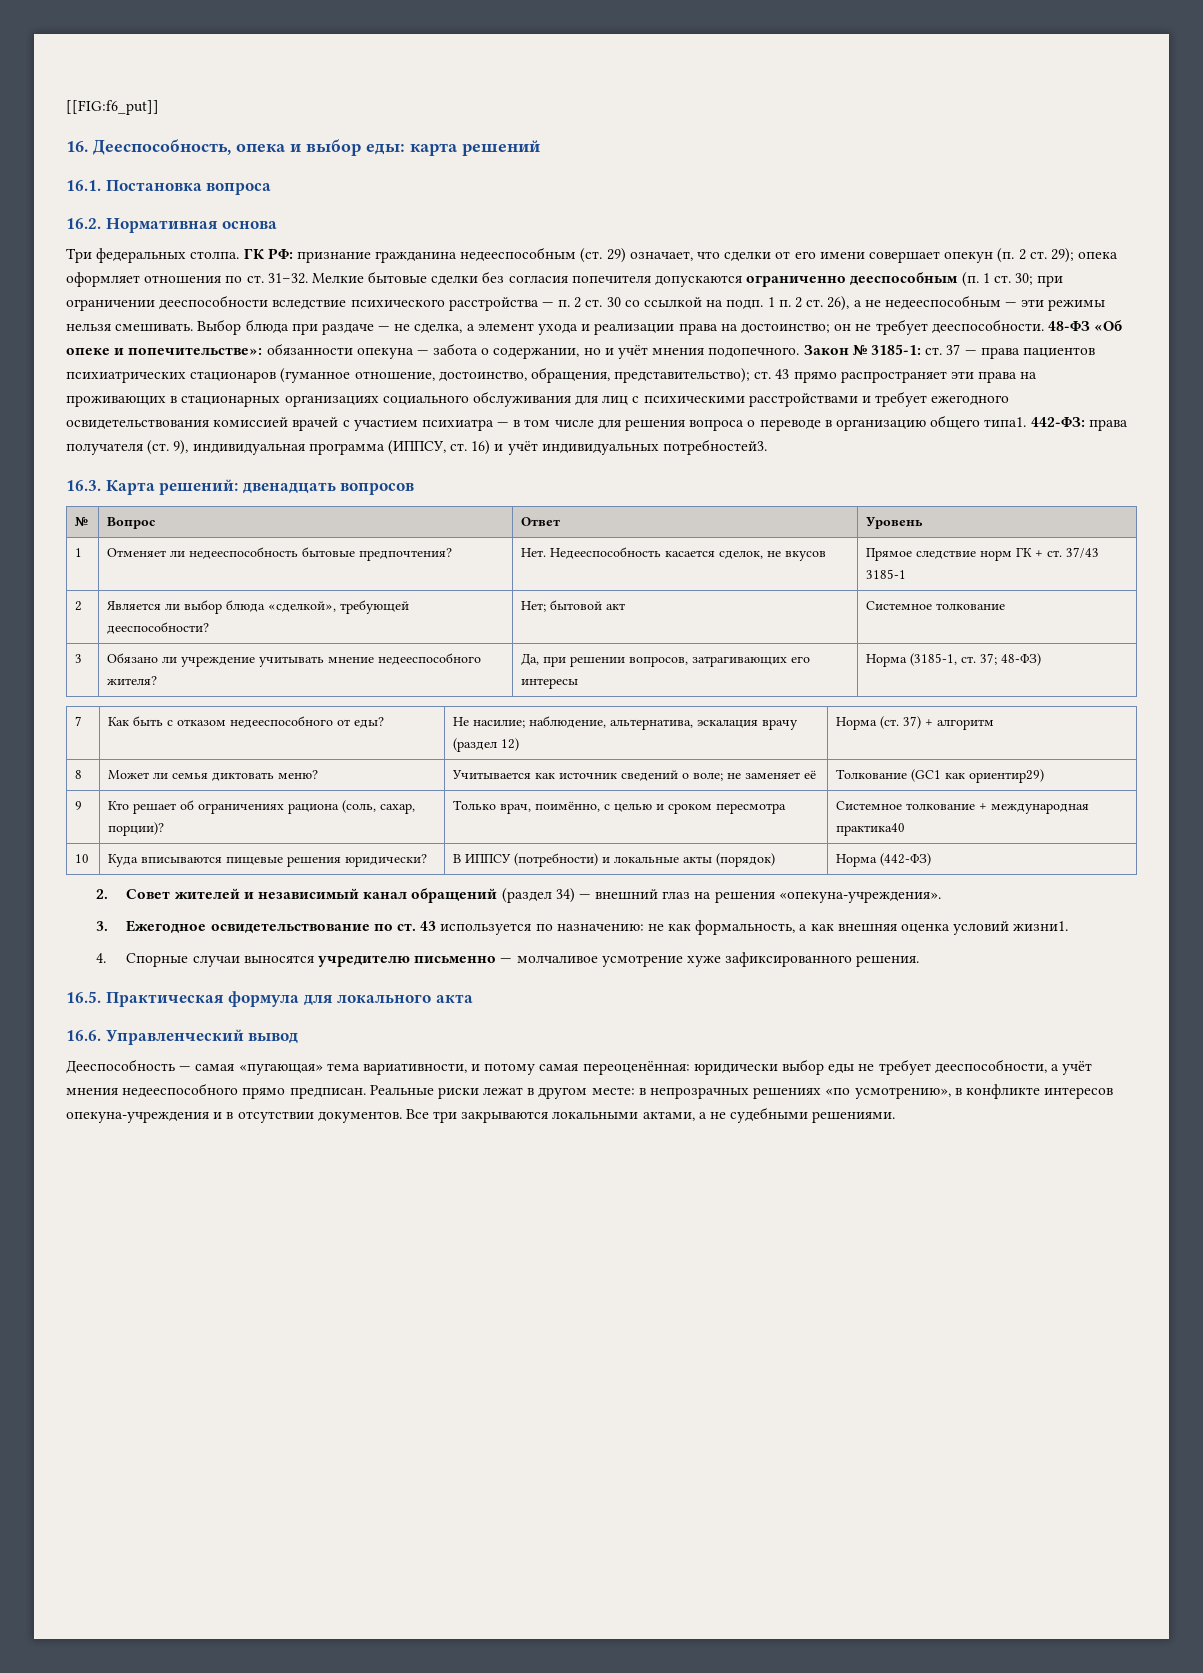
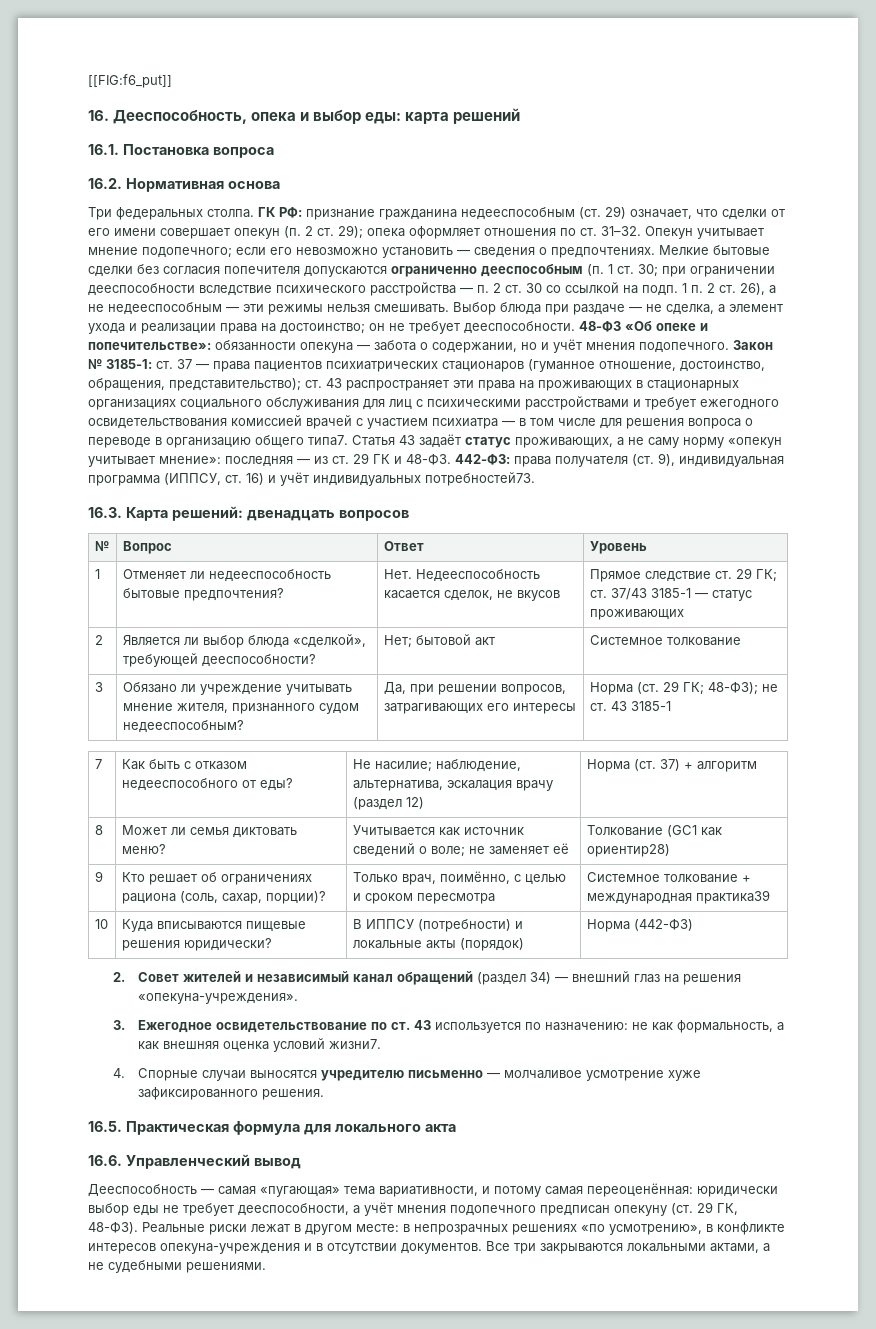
+ Опекун учитывает мнение подопечного; если его невозможно установить — сведения о предпочтениях.
- Закон № 3185-1: ст. 37 — права пациентов психиатрических стационаров (гуманное отношение, достоинство, обращения, представительство); ст. 43 прямо распространяет эти права на проживающих в стационарных организациях социального обслуживания для лиц с психическими расстройствами и требует ежегодного освидетельствования комиссией врачей с участием психиатра — в том числе для решения вопроса о переводе в организацию общего типа1.
+ Закон № 3185-1: ст. 37 — права пациентов психиатрических стационаров (гуманное отношение, достоинство, обращения, представительство); ст. 43 распространяет эти права на проживающих в стационарных организациях социального обслуживания для лиц с психическими расстройствами и требует ежегодного освидетельствования комиссией врачей с участием психиатра — в том числе для решения вопроса о переводе в организацию общего типа7. Статья 43 задаёт статус проживающих, а не саму норму «опекун учитывает мнение»: последняя — из ст. 29 ГК и 48-ФЗ.
- 442-ФЗ: права получателя (ст. 9), индивидуальная программа (ИППСУ, ст. 16) и учёт индивидуальных потребностей3.
+ 442-ФЗ: права получателя (ст. 9), индивидуальная программа (ИППСУ, ст. 16) и учёт индивидуальных потребностей73.
- 1 | Отменяет ли недееспособность бытовые предпочтения? | Нет. Недееспособность касается сделок, не вкусов | Прямое следствие норм ГК + ст. 37/43 3185-1
+ 1 | Отменяет ли недееспособность бытовые предпочтения? | Нет. Недееспособность касается сделок, не вкусов | Прямое следствие ст. 29 ГК; ст. 37/43 3185-1 — статус проживающих
- 3 | Обязано ли учреждение учитывать мнение недееспособного жителя? | Да, при решении вопросов, затрагивающих его интересы | Норма (3185-1, ст. 37; 48-ФЗ)
+ 3 | Обязано ли учреждение учитывать мнение жителя, признанного судом недееспособным? | Да, при решении вопросов, затрагивающих его интересы | Норма (ст. 29 ГК; 48-ФЗ); не ст. 43 3185-1
- 8 | Может ли семья диктовать меню? | Учитывается как источник сведений о воле; не заменяет её | Толкование (GC1 как ориентир29)
+ 8 | Может ли семья диктовать меню? | Учитывается как источник сведений о воле; не заменяет её | Толкование (GC1 как ориентир28)
- 9 | Кто решает об ограничениях рациона (соль, сахар, порции)? | Только врач, поимённо, с целью и сроком пересмотра | Системное толкование + международная практика40
+ 9 | Кто решает об ограничениях рациона (соль, сахар, порции)? | Только врач, поимённо, с целью и сроком пересмотра | Системное толкование + международная практика39
- 3. Ежегодное освидетельствование по ст. 43 используется по назначению: не как формальность, а как внешняя оценка условий жизни1.
+ 3. Ежегодное освидетельствование по ст. 43 используется по назначению: не как формальность, а как внешняя оценка условий жизни7.
- Дееспособность — самая «пугающая» тема вариативности, и потому самая переоценённая: юридически выбор еды не требует дееспособности, а учёт мнения недееспособного прямо предписан.
+ Дееспособность — самая «пугающая» тема вариативности, и потому самая переоценённая: юридически выбор еды не требует дееспособности, а учёт мнения подопечного предписан опекуну (ст. 29 ГК, 48-ФЗ).

